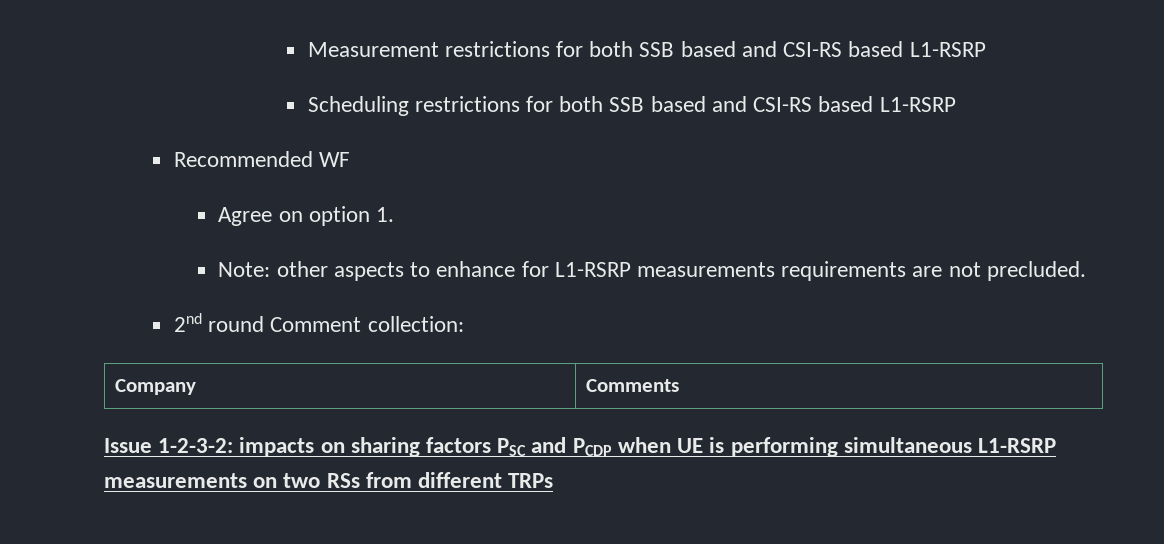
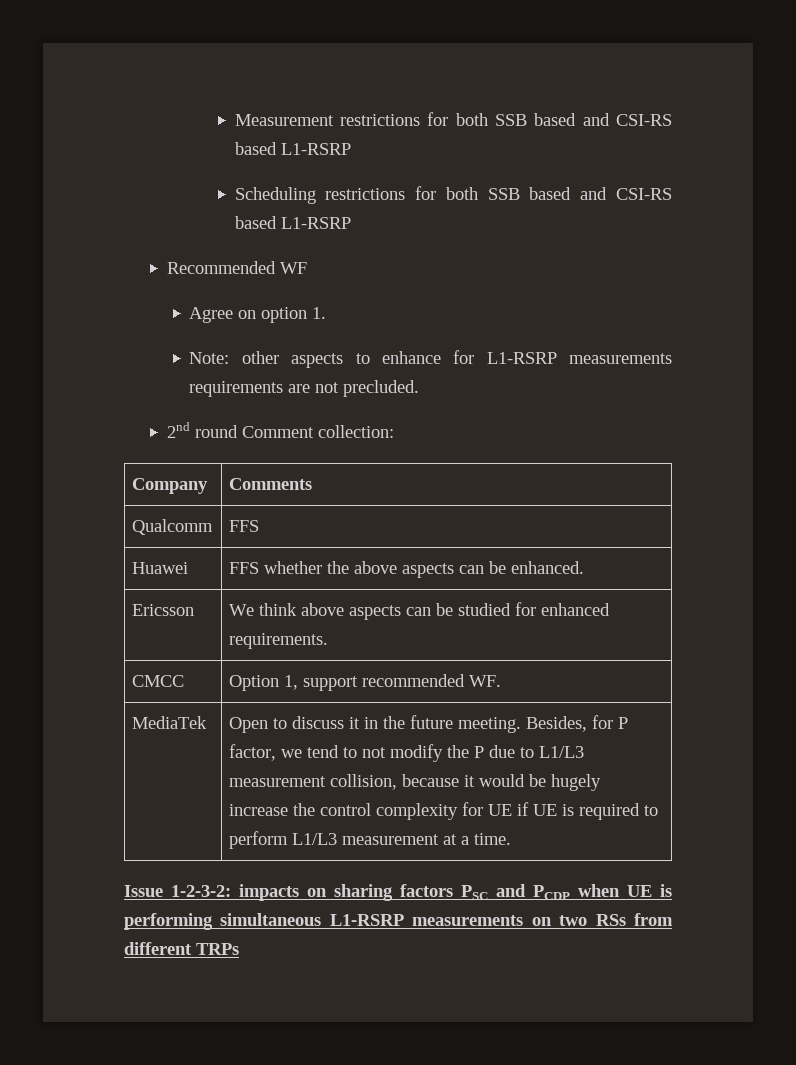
+ Qualcomm | FFS
+ Huawei | FFS whether the above aspects can be enhanced.
+ Ericsson | We think above aspects can be studied for enhanced requirements.
+ CMCC | Option 1, support recommended WF.
+ MediaTek | Open to discuss it in the future meeting. Besides, for P factor, we tend to not modify the P due to L1/L3 measurement collision, because it would be hugely increase the control complexity for UE if UE is required to perform L1/L3 measurement at a time.

